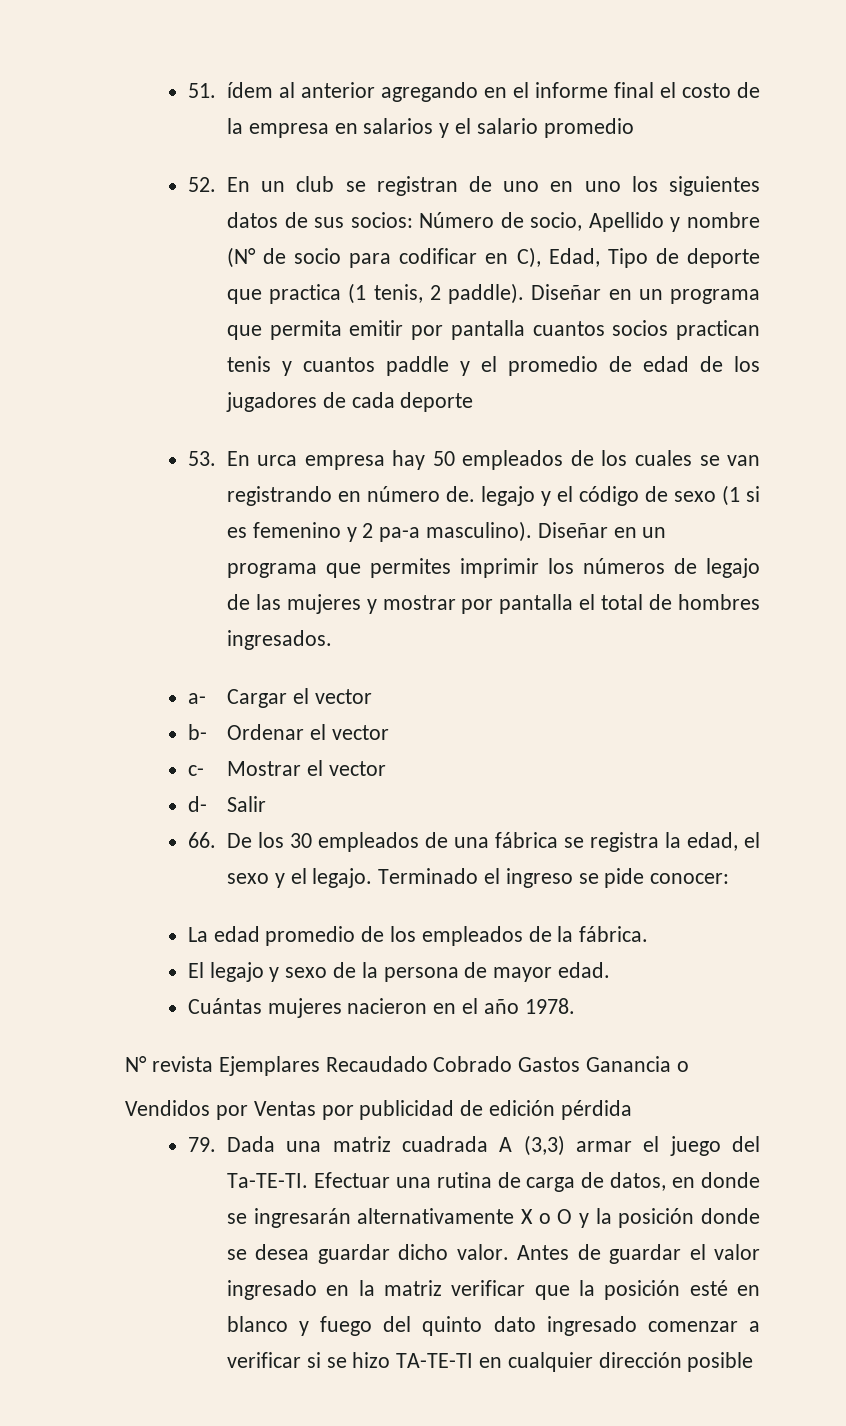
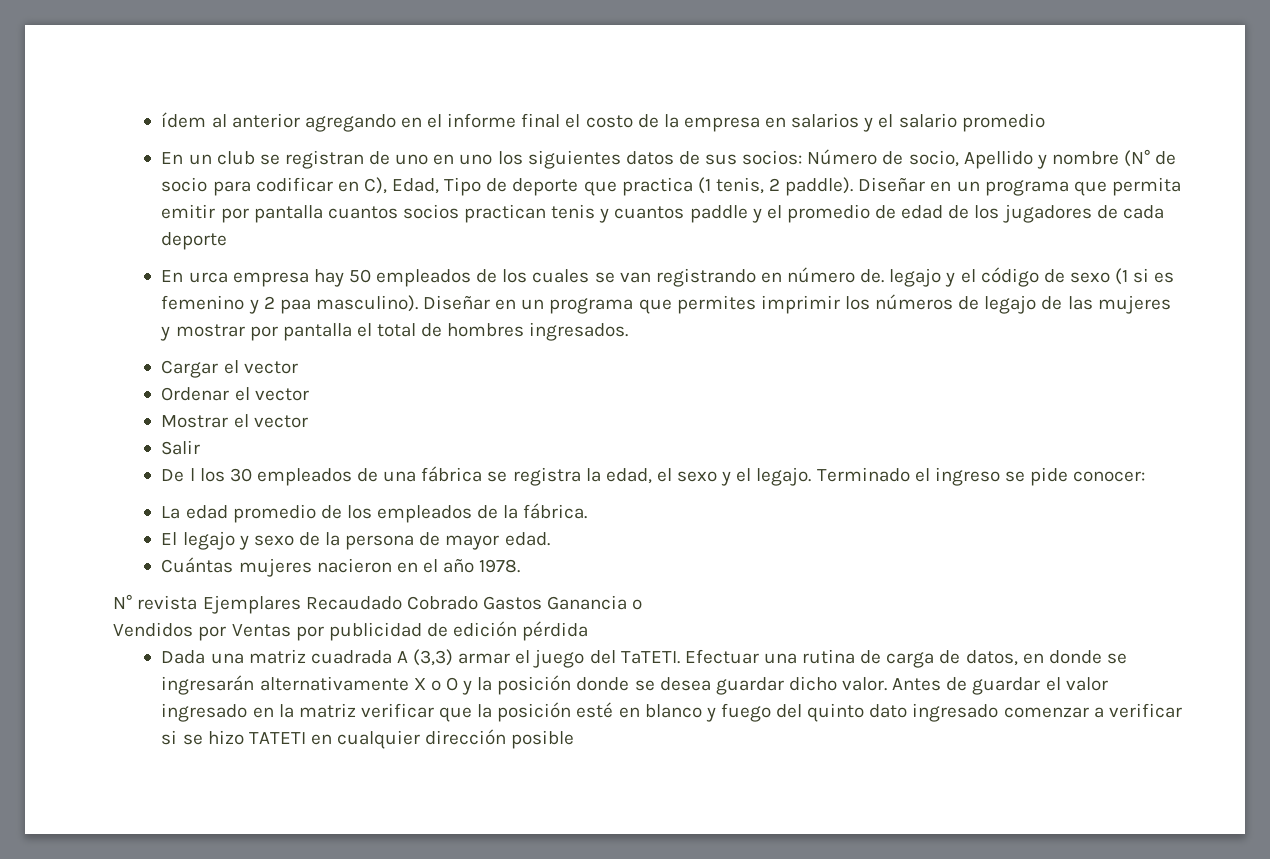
- 51. ídem al anterior agregando en el informe final el costo de la empresa en salarios y el salario promedio
+ ídem al anterior agregando en el informe final el costo de la empresa en salarios y el salario promedio
- 52. En un club se registran de uno en uno los siguientes datos de sus socios: Número de socio, Apellido y nombre (N° de socio para codificar en C), Edad, Tipo de deporte que practica (1 tenis, 2 paddle).
+ En un club se registran de uno en uno los siguientes datos de sus socios: Número de socio, Apellido y nombre (N° de socio para codificar en C), Edad, Tipo de deporte que practica (1 tenis, 2 paddle).
- 53. En urca empresa hay 50 empleados de los cuales se van registrando en número de. legajo y el código de sexo (1 si es femenino y 2 pa-a masculino).
+ En urca empresa hay 50 empleados de los cuales se van registrando en número de. legajo y el código de sexo (1 si es femenino y 2 paa masculino).
- a- Cargar el vector
+ Cargar el vector
- b- Ordenar el vector
+ Ordenar el vector
- c- Mostrar el vector
+ Mostrar el vector
- d- Salir
+ Salir
- 66. De los 30 empleados de una fábrica se registra la edad, el sexo y el legajo.
+ De l los 30 empleados de una fábrica se registra la edad, el sexo y el legajo.
- 79. Dada una matriz cuadrada A (3,3) armar el juego del Ta-TE-TI.
+ Dada una matriz cuadrada A (3,3) armar el juego del TaTETI.
- Antes de guardar el valor ingresado en la matriz verificar que la posición esté en blanco y fuego del quinto dato ingresado comenzar a verificar si se hizo TA-TE-TI en cualquier dirección posible
+ Antes de guardar el valor ingresado en la matriz verificar que la posición esté en blanco y fuego del quinto dato ingresado comenzar a verificar si se hizo TATETI en cualquier dirección posible

